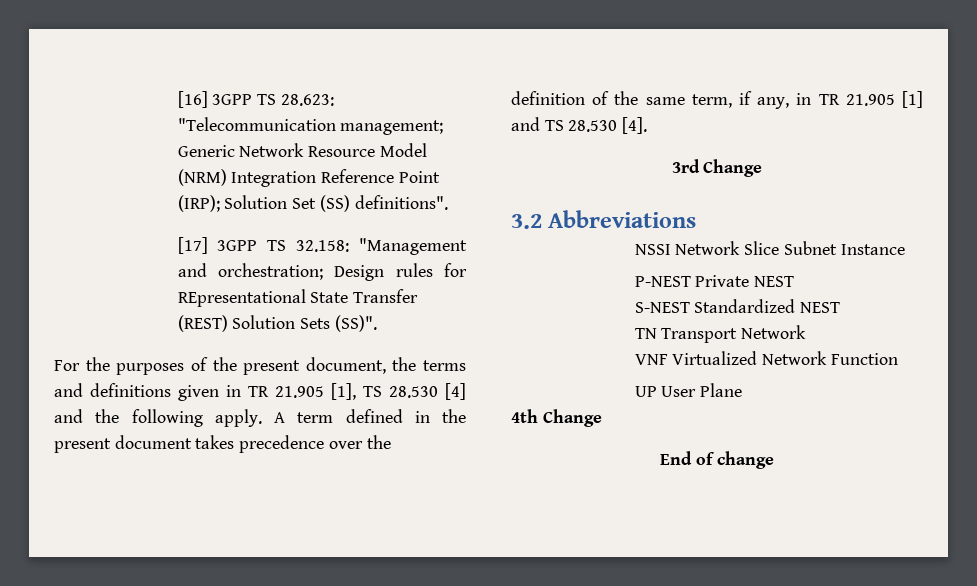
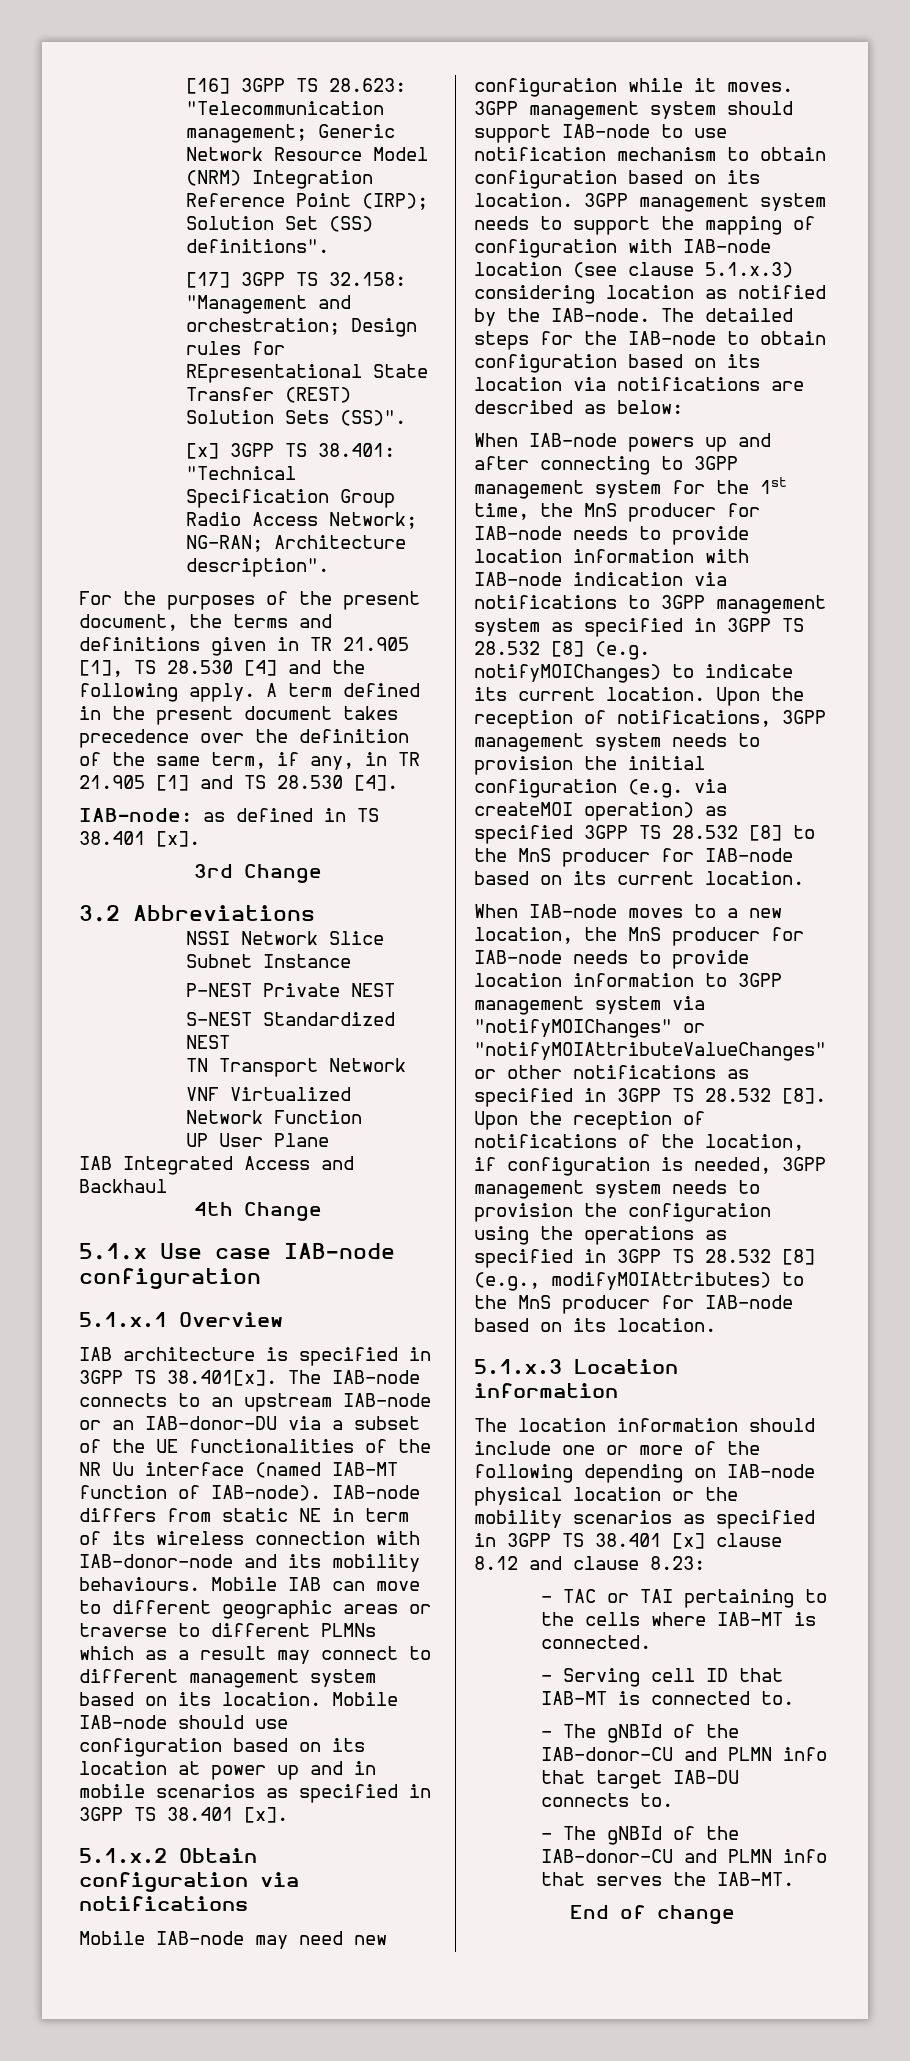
+ [x] 3GPP TS 38.401: "Technical Specification Group Radio Access Network; NG-RAN; Architecture description".
+ IAB-node: as defined in TS 38.401 [x].
+ IAB Integrated Access and Backhaul
  4th Change
+ 5.1.x Use case IAB-node configuration
+ 5.1.x.1 Overview
+ IAB architecture is specified in 3GPP TS 38.401[x]. The IAB-node connects to an upstream IAB-node or an IAB-donor-DU via a subset of the UE functionalities of the NR Uu interface (named IAB-MT function of IAB-node). IAB-node differs from static NE in term of its wireless connection with IAB-donor-node and its mobility behaviours. Mobile IAB can move to different geographic areas or traverse to different PLMNs which as a result may connect to different management system based on its location. Mobile IAB-node should use configuration based on its location at power up and in mobile scenarios as specified in 3GPP TS 38.401 [x].
+ 5.1.x.2 Obtain configuration via notifications
+ Mobile IAB-node may need new configuration while it moves. 3GPP management system should support IAB-node to use notification mechanism to obtain configuration based on its location. 3GPP management system needs to support the mapping of configuration with IAB-node location (see clause 5.1.x.3) considering location as notified by the IAB-node. The detailed steps for the IAB-node to obtain configuration based on its location via notifications are described as below:
+ When IAB-node powers up and after connecting to 3GPP management system for the 1st time, the MnS producer for IAB-node needs to provide location information with IAB-node indication via notifications to 3GPP management system as specified in 3GPP TS 28.532 [8] (e.g. notifyMOIChanges) to indicate its current location. Upon the reception of notifications, 3GPP management system needs to provision the initial configuration (e.g. via createMOI operation) as specified 3GPP TS 28.532 [8] to the MnS producer for IAB-node based on its current location.
+ When IAB-node moves to a new location, the MnS producer for IAB-node needs to provide location information to 3GPP management system via "notifyMOIChanges" or "notifyMOIAttributeValueChanges" or other notifications as specified in 3GPP TS 28.532 [8]. Upon the reception of notifications of the location, if configuration is needed, 3GPP management system needs to provision the configuration using the operations as specified in 3GPP TS 28.532 [8] (e.g., modifyMOIAttributes) to the MnS producer for IAB-node based on its location.
+ 5.1.x.3 Location information
+ The location information should include one or more of the following depending on IAB-node physical location or the mobility scenarios as specified in 3GPP TS 38.401 [x] clause 8.12 and clause 8.23:
+ - TAC or TAI pertaining to the cells where IAB-MT is connected.
+ - Serving cell ID that IAB-MT is connected to.
+ - The gNBId of the IAB-donor-CU and PLMN info that target IAB-DU connects to.
+ - The gNBId of the IAB-donor-CU and PLMN info that serves the IAB-MT.

